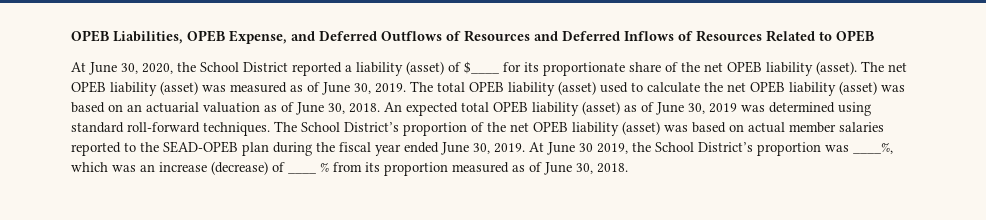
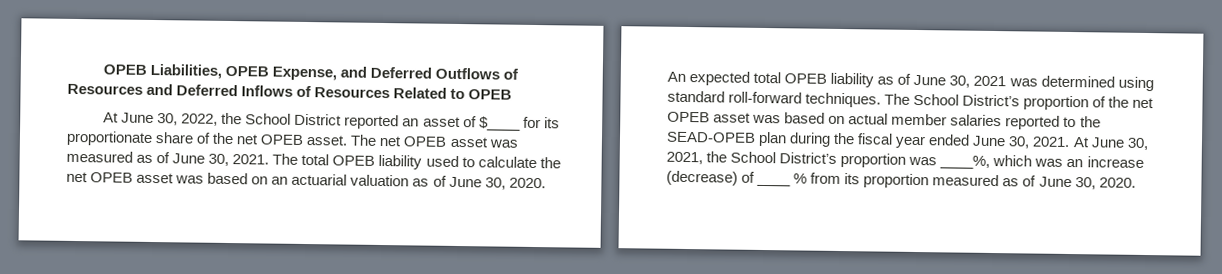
- At June 30, 2020, the School District reported a liability (asset) of $____ for its proportionate share of the net OPEB liability (asset).
+ At June 30, 2022, the School District reported an asset of $____ for its proportionate share of the net OPEB asset.
- The net OPEB liability (asset) was measured as of June 30, 2019.
+ The net OPEB asset was measured as of June 30, 2021.
- The total OPEB liability (asset) used to calculate the net OPEB liability (asset) was based on an actuarial valuation as of June 30, 2018.
+ The total OPEB liability used to calculate the net OPEB asset was based on an actuarial valuation as of June 30, 2020.
- An expected total OPEB liability (asset) as of June 30, 2019 was determined using standard roll-forward techniques.
+ An expected total OPEB liability as of June 30, 2021 was determined using standard roll-forward techniques.
- The School District’s proportion of the net OPEB liability (asset) was based on actual member salaries reported to the SEAD-OPEB plan during the fiscal year ended June 30, 2019. At June 30 2019, the School District’s proportion was ____%, which was an increase (decrease) of ____ % from its proportion measured as of June 30, 2018.
+ The School District’s proportion of the net OPEB asset was based on actual member salaries reported to the SEAD-OPEB plan during the fiscal year ended June 30, 2021. At June 30, 2021, the School District’s proportion was ____%, which was an increase (decrease) of ____ % from its proportion measured as of June 30, 2020.

